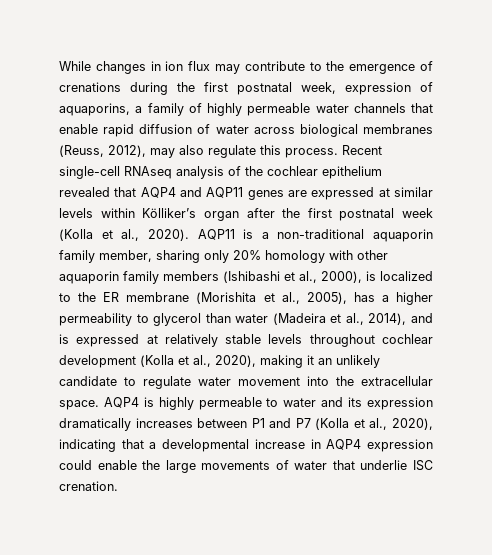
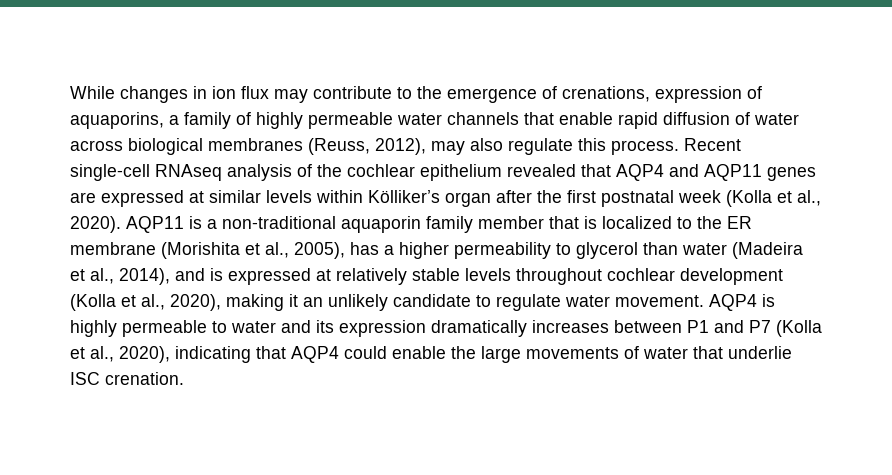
- While changes in ion flux may contribute to the emergence of crenations during the first postnatal week, expression of aquaporins, a family of highly permeable water channels that enable rapid diffusion of water across biological membranes (Reuss, 2012), may also regulate this process.
+ While changes in ion flux may contribute to the emergence of crenations, expression of aquaporins, a family of highly permeable water channels that enable rapid diffusion of water across biological membranes (Reuss, 2012), may also regulate this process.
- AQP11 is a non-traditional aquaporin family member, sharing only 20% homology with other aquaporin family members (Ishibashi et al., 2000), is localized to the ER membrane (Morishita et al., 2005), has a higher permeability to glycerol than water (Madeira et al., 2014), and is expressed at relatively stable levels throughout cochlear development (Kolla et al., 2020), making it an unlikely candidate to regulate water movement into the extracellular space.
+ AQP11 is a non-traditional aquaporin family member that is localized to the ER membrane (Morishita et al., 2005), has a higher permeability to glycerol than water (Madeira et al., 2014), and is expressed at relatively stable levels throughout cochlear development (Kolla et al., 2020), making it an unlikely candidate to regulate water movement.
- AQP4 is highly permeable to water and its expression dramatically increases between P1 and P7 (Kolla et al., 2020), indicating that a developmental increase in AQP4 expression could enable the large movements of water that underlie ISC crenation.
+ AQP4 is highly permeable to water and its expression dramatically increases between P1 and P7 (Kolla et al., 2020), indicating that AQP4 could enable the large movements of water that underlie ISC crenation.

